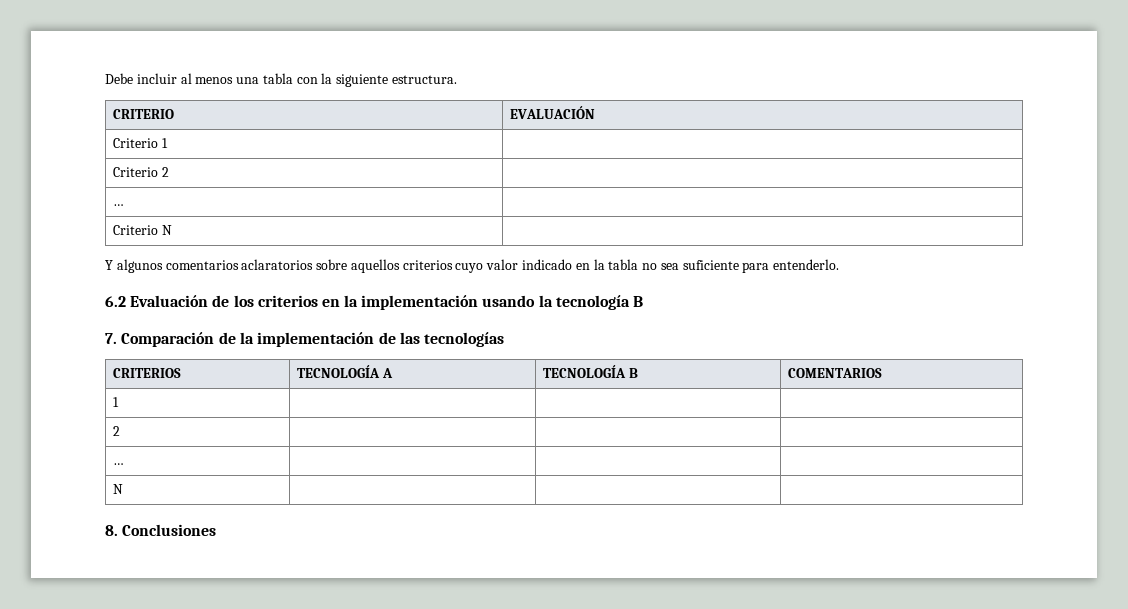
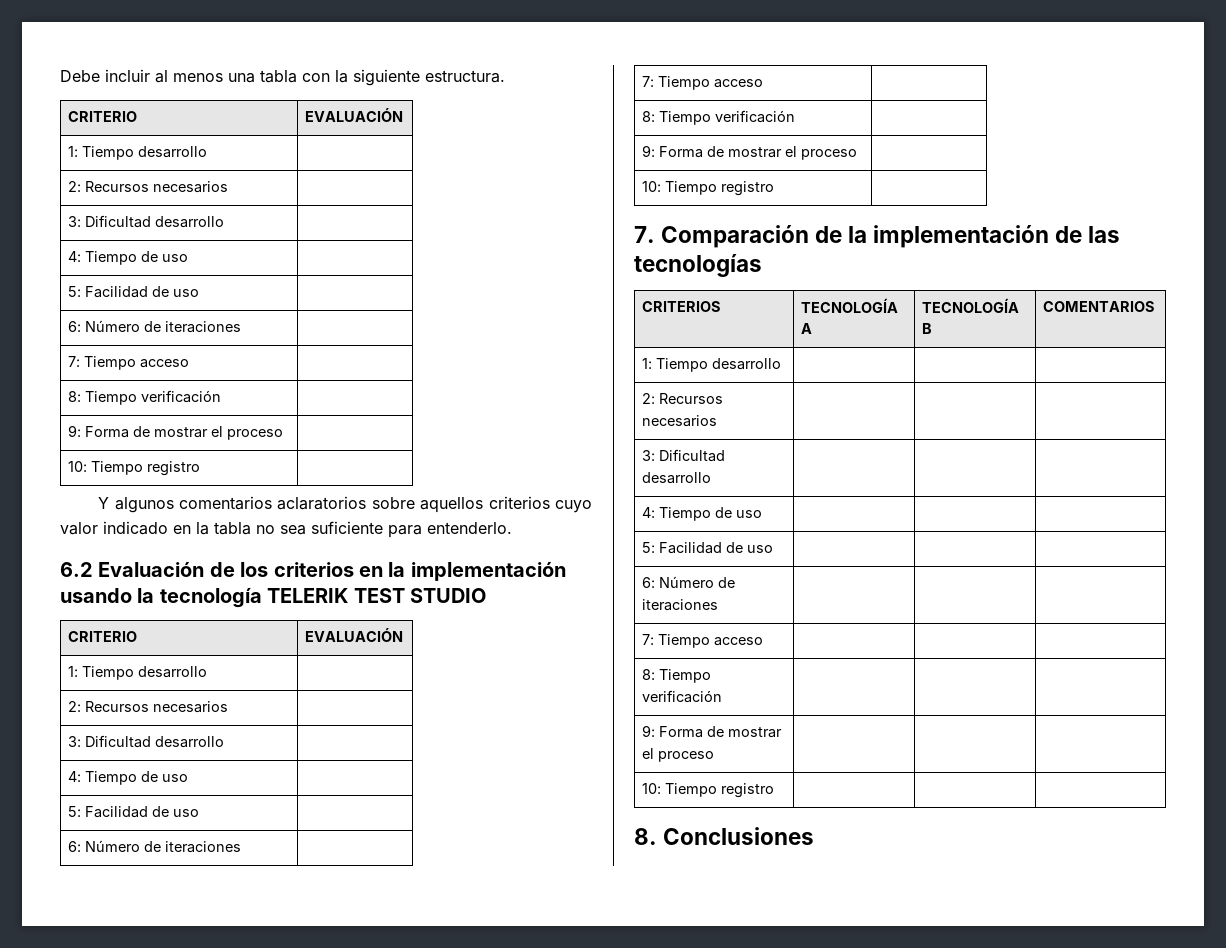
  Debe incluir al menos una tabla con la siguiente estructura.
  CRITERIO | EVALUACIÓN
- Criterio 1 |
- Criterio 2 |
- … |
- Criterio N |
+ 1: Tiempo desarrollo |
+ 2: Recursos necesarios |
+ 3: Dificultad desarrollo |
+ 4: Tiempo de uso |
+ 5: Facilidad de uso |
+ 6: Número de iteraciones |
+ 7: Tiempo acceso |
+ 8: Tiempo verificación |
+ 9: Forma de mostrar el proceso |
+ 10: Tiempo registro |
- 6.2 Evaluación de los criterios en la implementación usando la tecnología B
+ 6.2 Evaluación de los criterios en la implementación usando la tecnología TELERIK TEST STUDIO
+ CRITERIO | EVALUACIÓN
+ 1: Tiempo desarrollo |
+ 2: Recursos necesarios |
+ 3: Dificultad desarrollo |
+ 4: Tiempo de uso |
+ 5: Facilidad de uso |
+ 6: Número de iteraciones |
+ 7: Tiempo acceso |
+ 8: Tiempo verificación |
+ 9: Forma de mostrar el proceso |
+ 10: Tiempo registro |
- 1 | | |
- 2 | | |
- … | | |
- N | | |
+ 1: Tiempo desarrollo | | |
+ 2: Recursos necesarios | | |
+ 3: Dificultad desarrollo | | |
+ 4: Tiempo de uso | | |
+ 5: Facilidad de uso | | |
+ 6: Número de iteraciones | | |
+ 7: Tiempo acceso | | |
+ 8: Tiempo verificación | | |
+ 9: Forma de mostrar el proceso | | |
+ 10: Tiempo registro | | |

